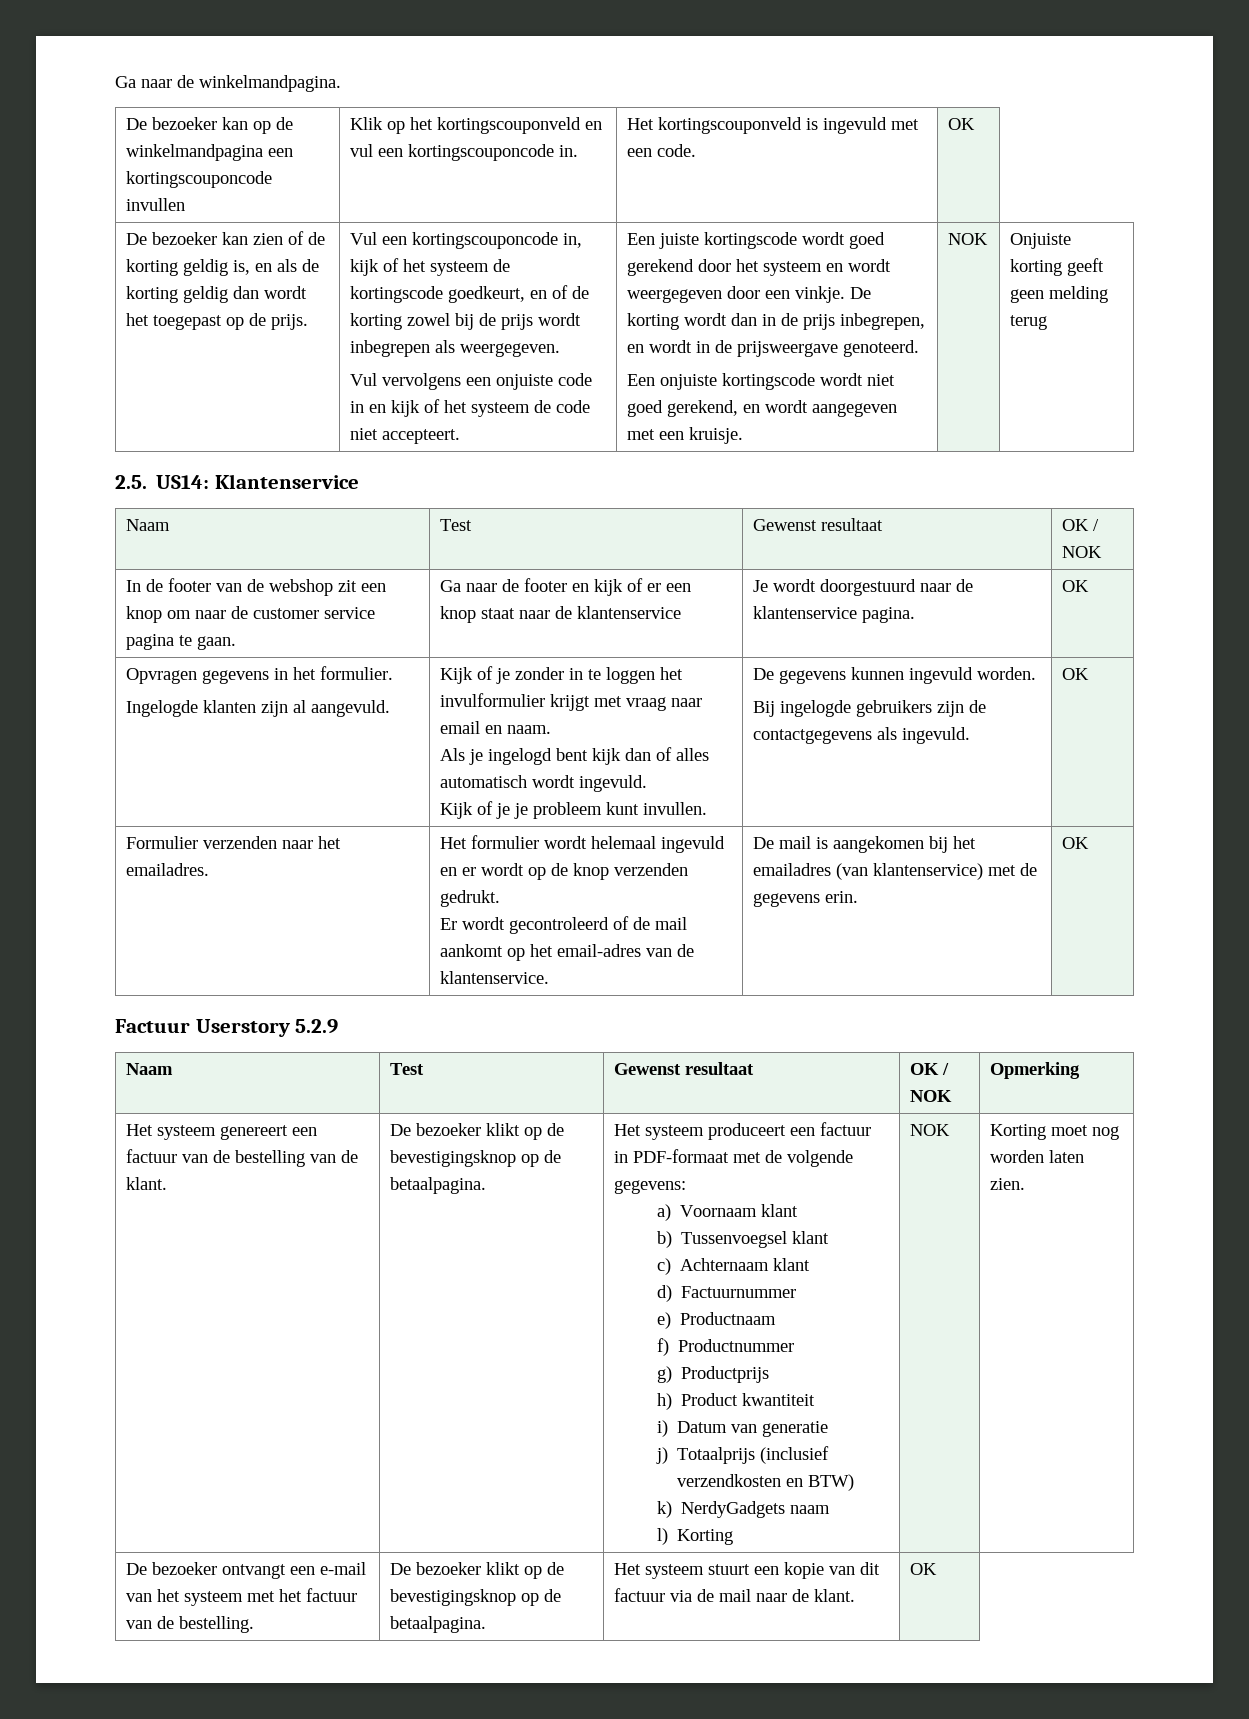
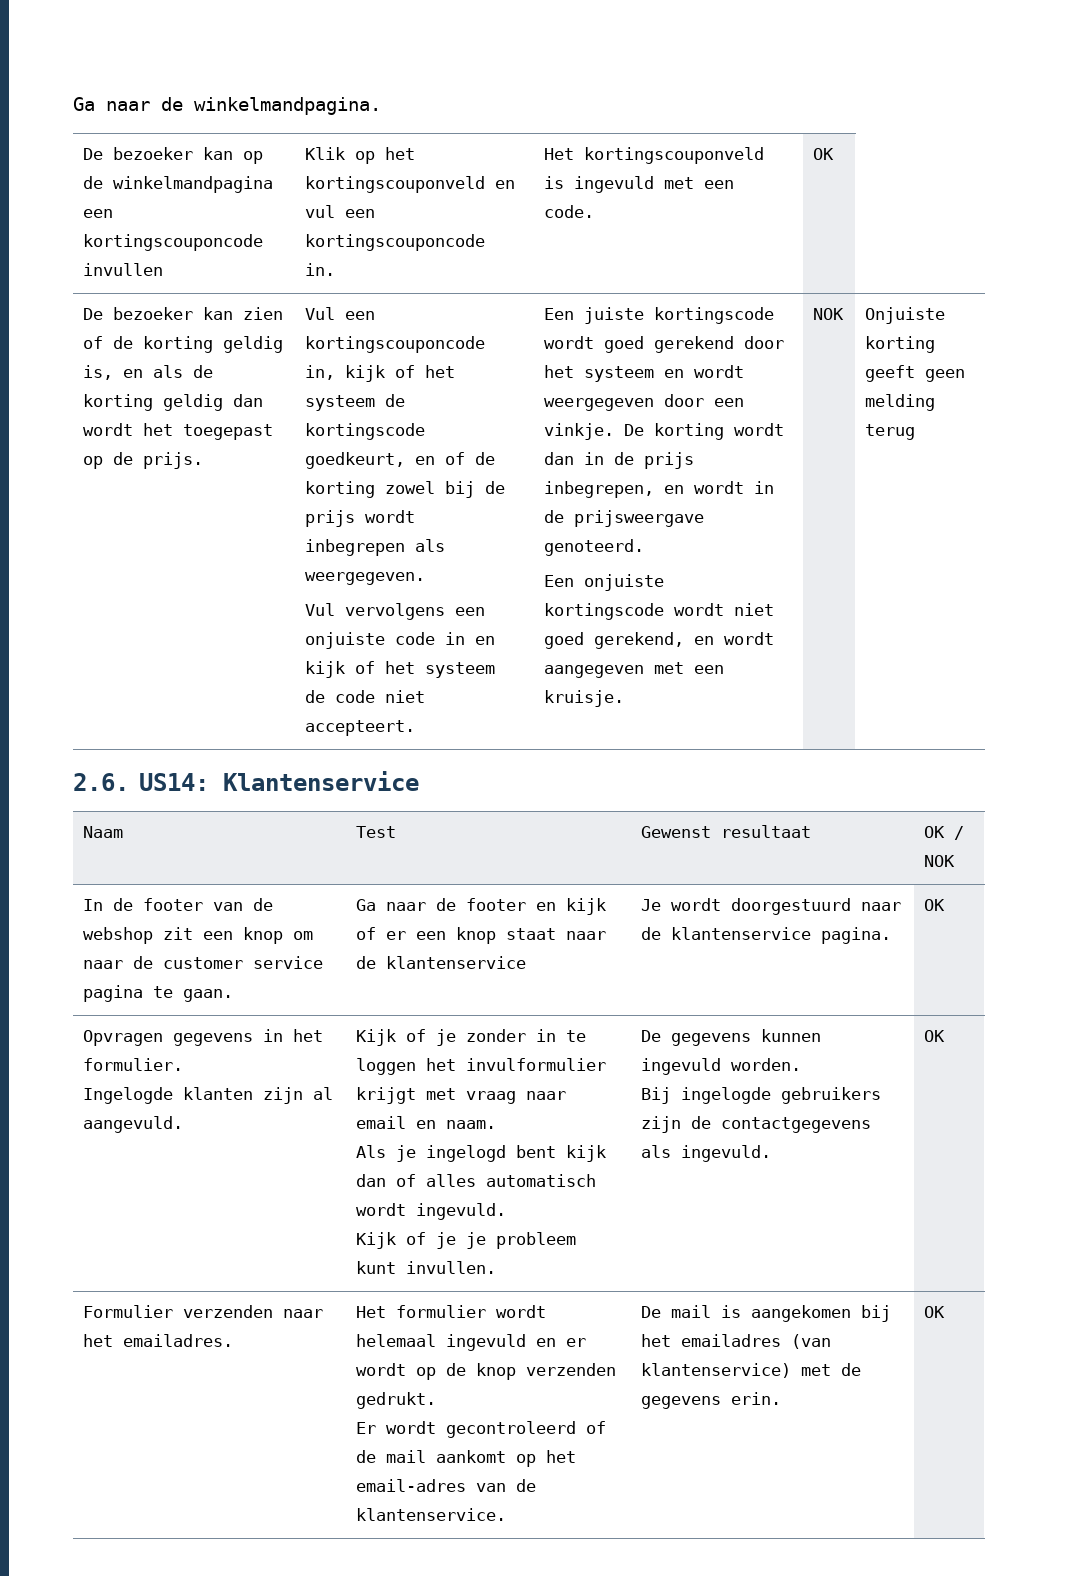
- 2.5. US14: Klantenservice
+ 2.6. US14: Klantenservice
- Factuur Userstory 5.2.9
- Naam | Test | Gewenst resultaat | OK / NOK | Opmerking
- Het systeem genereert een factuur van de bestelling van de klant. | De bezoeker klikt op de bevestigingsknop op de betaalpagina. | Het systeem produceert een factuur in PDF-formaat met de volgende gegevens:
- a) Voornaam klant
- b) Tussenvoegsel klant
- c) Achternaam klant
- d) Factuurnummer
- e) Productnaam
- f) Productnummer
- g) Productprijs
- h) Product kwantiteit
- i) Datum van generatie
- j) Totaalprijs (inclusief verzendkosten en BTW)
- k) NerdyGadgets naam
- l) Korting | NOK | Korting moet nog worden laten zien.
- De bezoeker ontvangt een e-mail van het systeem met het factuur van de bestelling. | De bezoeker klikt op de bevestigingsknop op de betaalpagina. | Het systeem stuurt een kopie van dit factuur via de mail naar de klant. | OK

